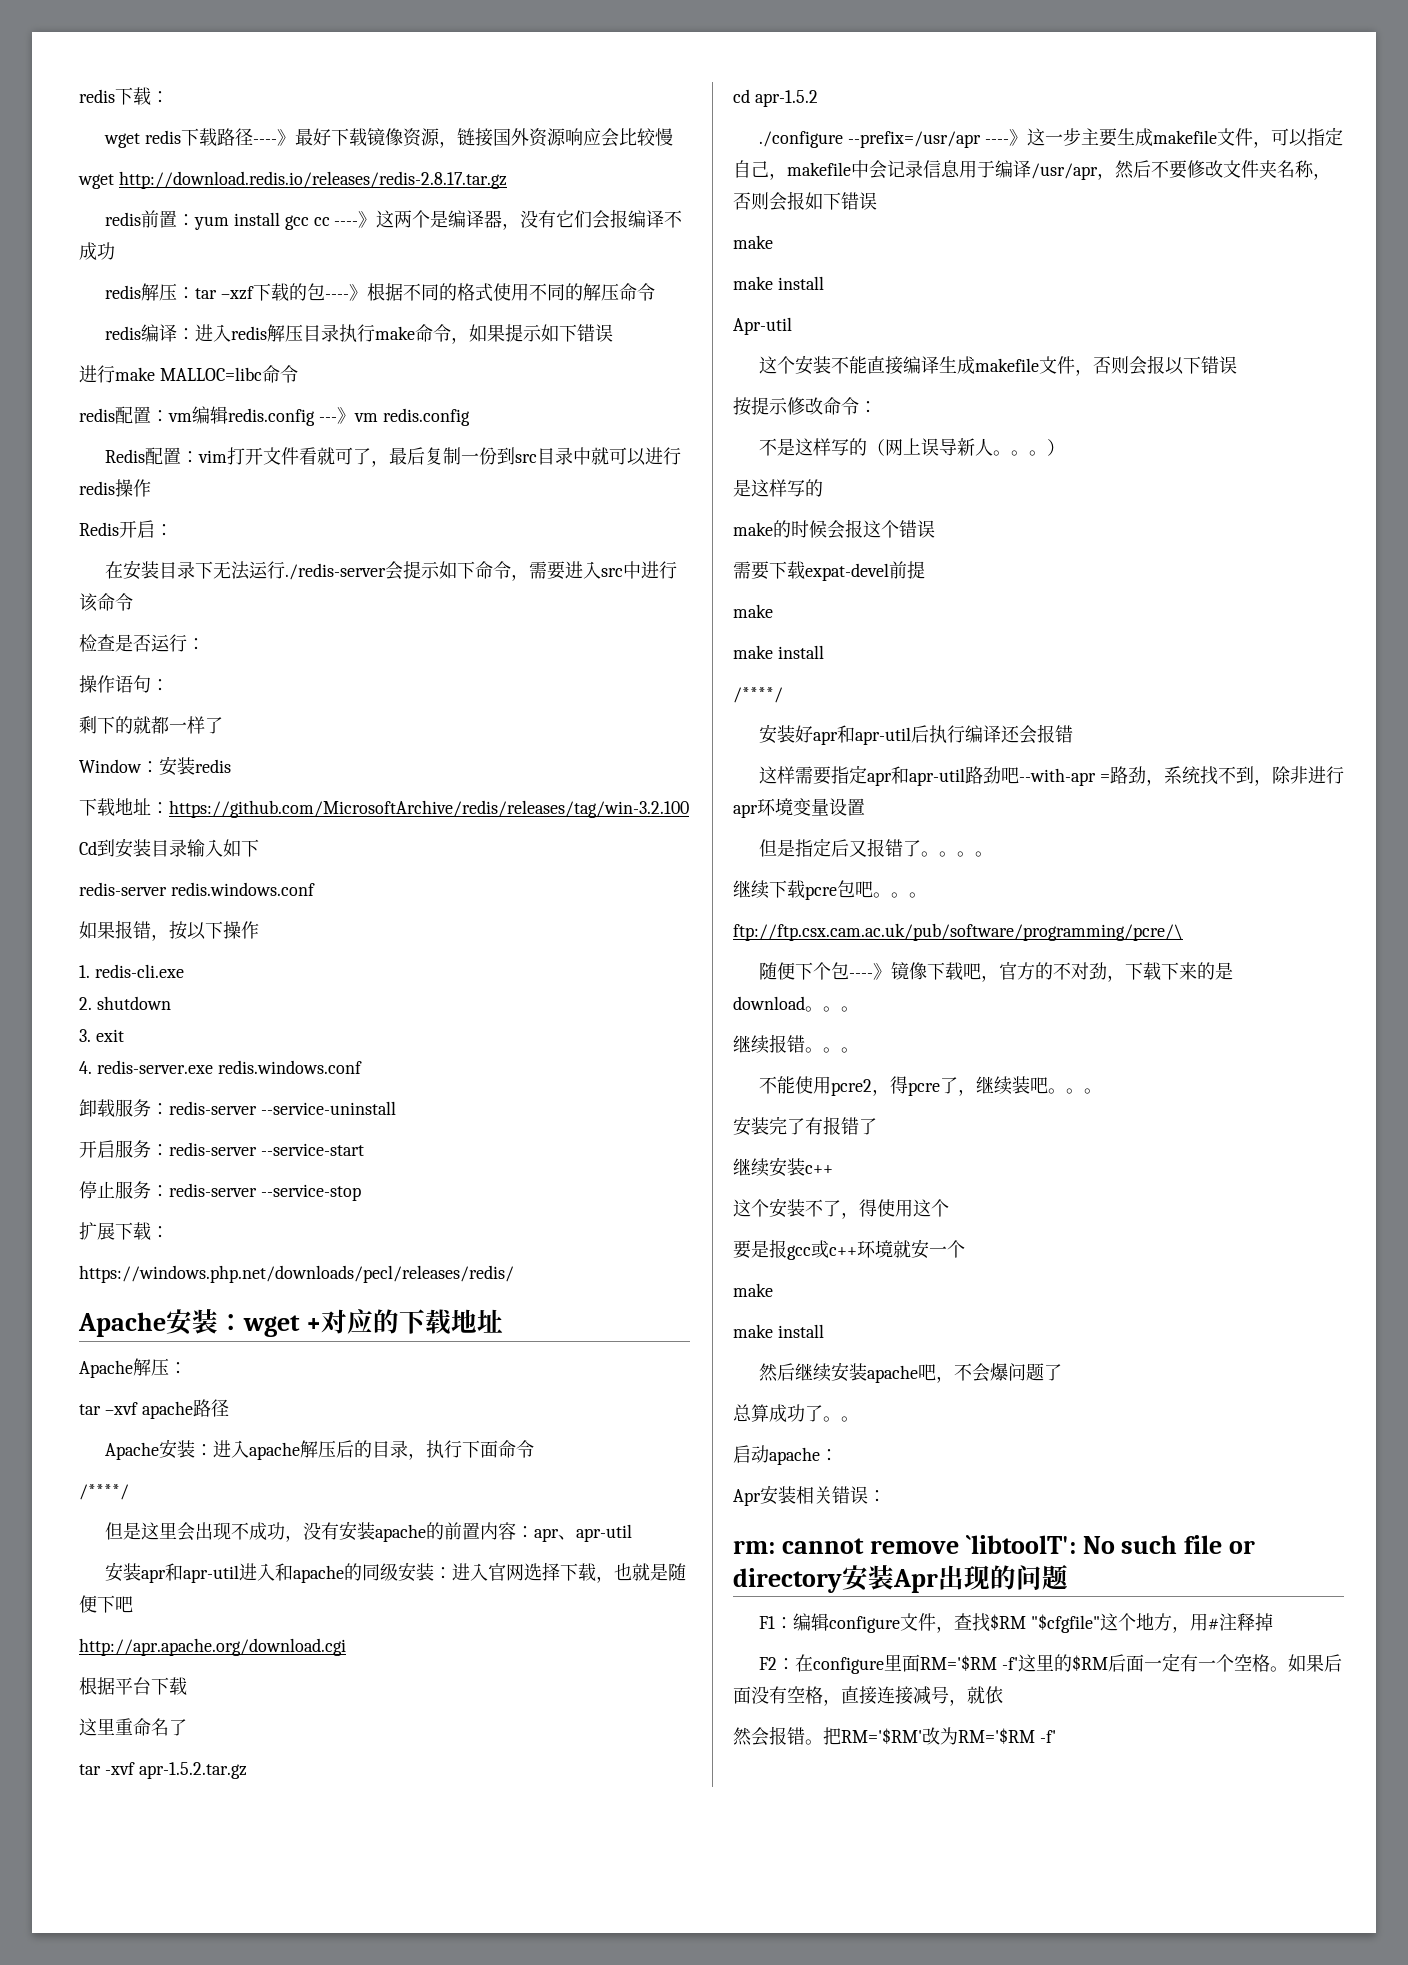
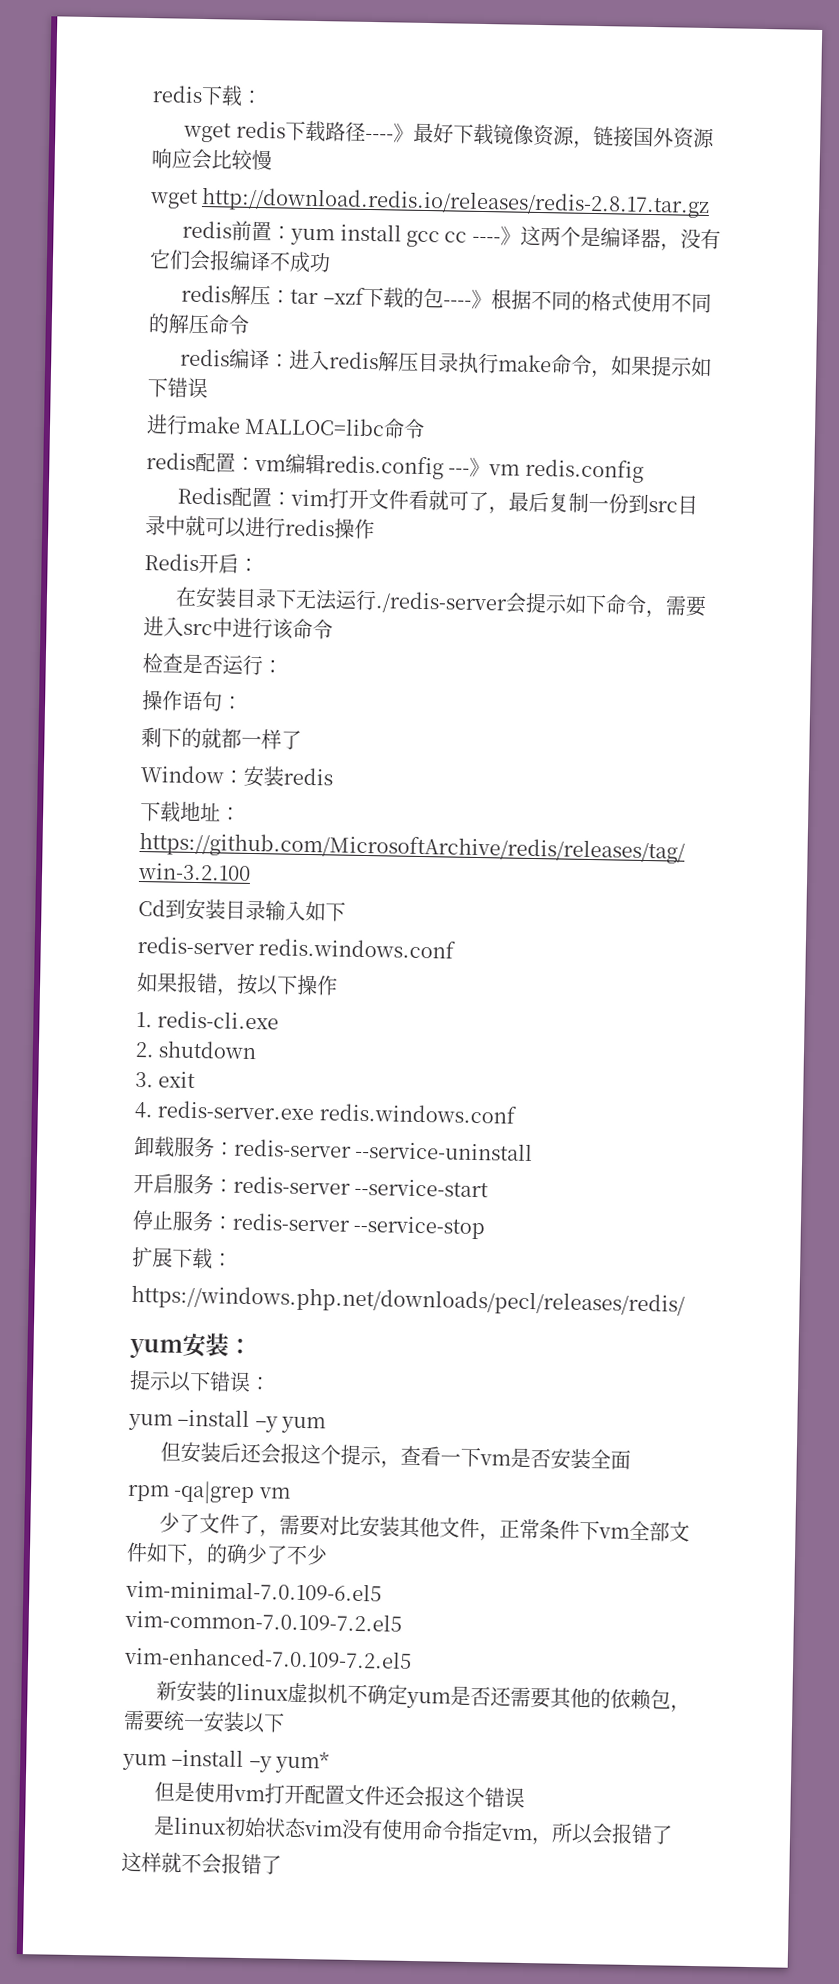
- Apache安装：wget +对应的下载地址
- Apache解压：
- tar –xvf apache路径
- Apache安装：进入apache解压后的目录，执行下面命令
- /****/
- 但是这里会出现不成功，没有安装apache的前置内容：apr、apr-util
- 安装apr和apr-util进入和apache的同级安装：进入官网选择下载，也就是随便下吧
- http://apr.apache.org/download.cgi
- 根据平台下载
- 这里重命名了
- tar -xvf apr-1.5.2.tar.gz
- cd apr-1.5.2
- ./configure --prefix=/usr/apr ----》这一步主要生成makefile文件，可以指定自己，makefile中会记录信息用于编译/usr/apr，然后不要修改文件夹名称，否则会报如下错误
- make
- make install
- Apr-util
- 这个安装不能直接编译生成makefile文件，否则会报以下错误
- 按提示修改命令：
- 不是这样写的（网上误导新人。。。）
- 是这样写的
- make的时候会报这个错误
- 需要下载expat-devel前提
- make
- make install
- /****/
- 安装好apr和apr-util后执行编译还会报错
- 这样需要指定apr和apr-util路劲吧--with-apr =路劲，系统找不到，除非进行apr环境变量设置
- 但是指定后又报错了。。。。
- 继续下载pcre包吧。。。
- ftp://ftp.csx.cam.ac.uk/pub/software/programming/pcre/\
- 随便下个包----》镜像下载吧，官方的不对劲，下载下来的是download。。。
- 继续报错。。。
- 不能使用pcre2，得pcre了，继续装吧。。。
- 安装完了有报错了
- 继续安装c++
- 这个安装不了，得使用这个
- 要是报gcc或c++环境就安一个
- make
- make install
- 然后继续安装apache吧，不会爆问题了
- 总算成功了。。
- 启动apache：
- Apr安装相关错误：
- rm: cannot remove `libtoolT': No such file or directory安装Apr出现的问题
- F1：编辑configure文件，查找$RM "$cfgfile"这个地方，用#注释掉
- F2：在configure里面RM='$RM -f'这里的$RM后面一定有一个空格。如果后面没有空格，直接连接减号，就依
- 然会报错。把RM='$RM'改为RM='$RM -f'
+ yum安装：
+ 提示以下错误：
+ yum –install –y yum
+ 但安装后还会报这个提示，查看一下vm是否安装全面
+ rpm -qa|grep vm
+ 少了文件了，需要对比安装其他文件，正常条件下vm全部文件如下，的确少了不少
+ vim-minimal-7.0.109-6.el5
+ vim-common-7.0.109-7.2.el5
+ vim-enhanced-7.0.109-7.2.el5
+ 新安装的linux虚拟机不确定yum是否还需要其他的依赖包，需要统一安装以下
+ yum –install –y yum*
+ 但是使用vm打开配置文件还会报这个错误
+ 是linux初始状态vim没有使用命令指定vm，所以会报错了
+ 这样就不会报错了

